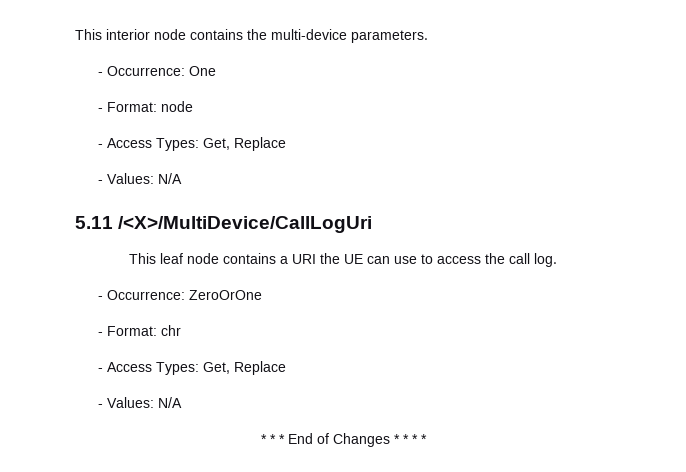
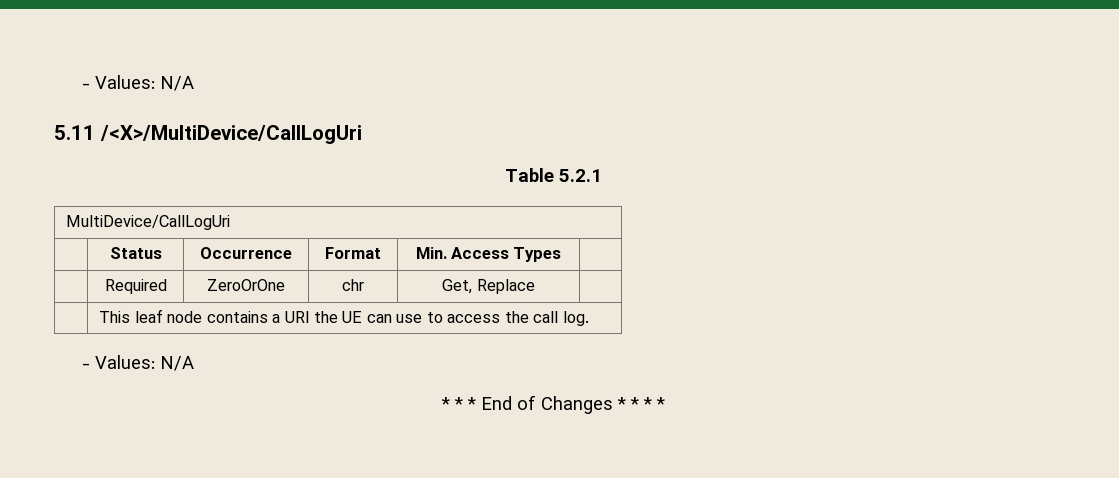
- This interior node contains the multi-device parameters.
- - Occurrence: One
- - Format: node
- - Access Types: Get, Replace
- This leaf node contains a URI the UE can use to access the call log.
+ Table 5.2.1
+ MultiDevice/CallLogUri
+ | Status | Occurrence | Format | Min. Access Types |
+ | Required | ZeroOrOne | chr | Get, Replace |
+ | This leaf node contains a URI the UE can use to access the call log.
- - Occurrence: ZeroOrOne
- - Format: chr
- - Access Types: Get, Replace

